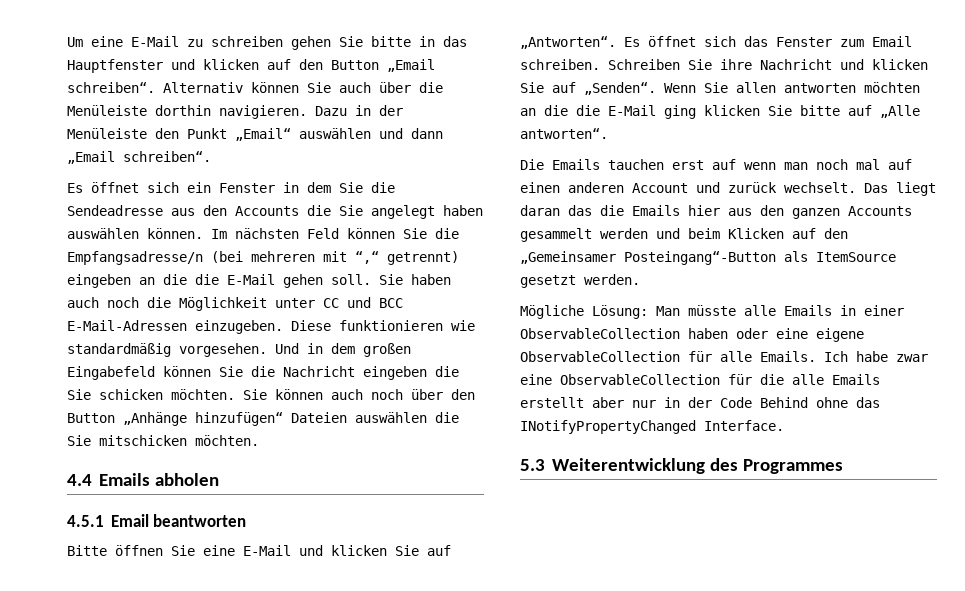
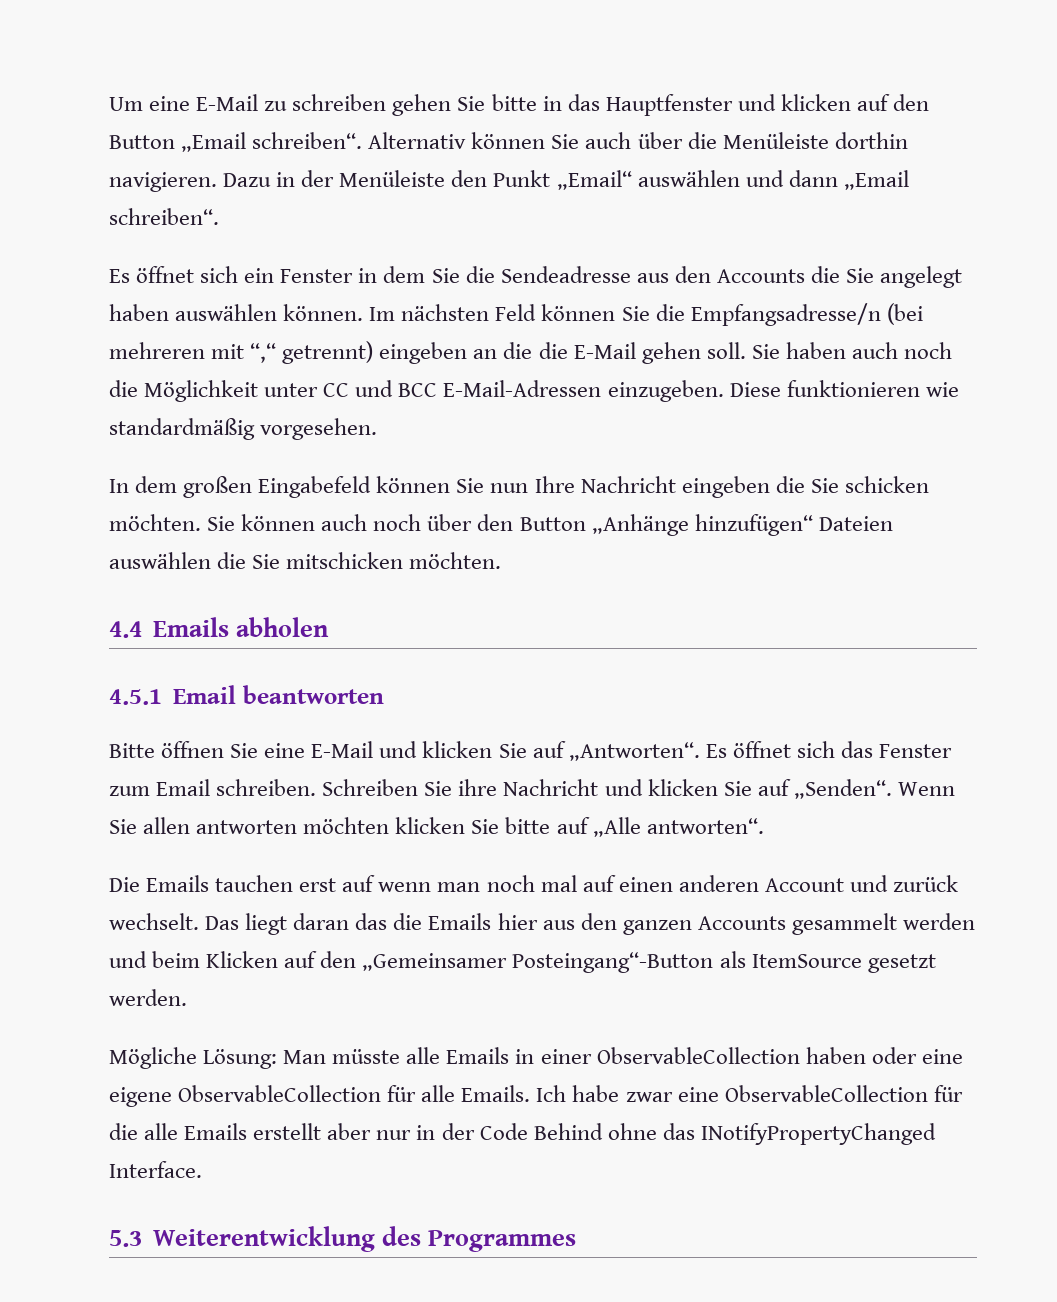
- Diese funktionieren wie standardmäßig vorgesehen. Und in dem großen Eingabefeld können Sie die Nachricht eingeben die Sie schicken möchten.
+ Diese funktionieren wie standardmäßig vorgesehen.
+ In dem großen Eingabefeld können Sie nun Ihre Nachricht eingeben die Sie schicken möchten.
- Wenn Sie allen antworten möchten an die die E-Mail ging klicken Sie bitte auf „Alle antworten“.
+ Wenn Sie allen antworten möchten klicken Sie bitte auf „Alle antworten“.

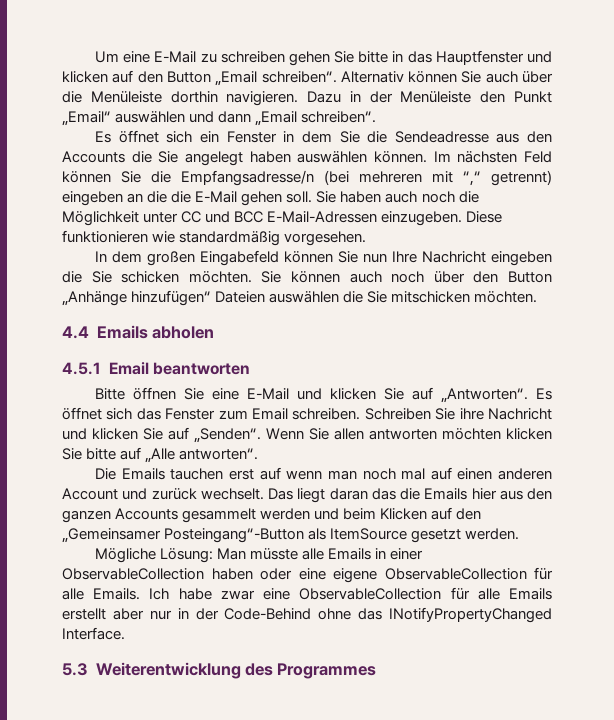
- Ich habe zwar eine ObservableCollection für die alle Emails erstellt aber nur in der Code Behind ohne das INotifyPropertyChanged Interface.
+ Ich habe zwar eine ObservableCollection für alle Emails erstellt aber nur in der Code-Behind ohne das INotifyPropertyChanged Interface.

